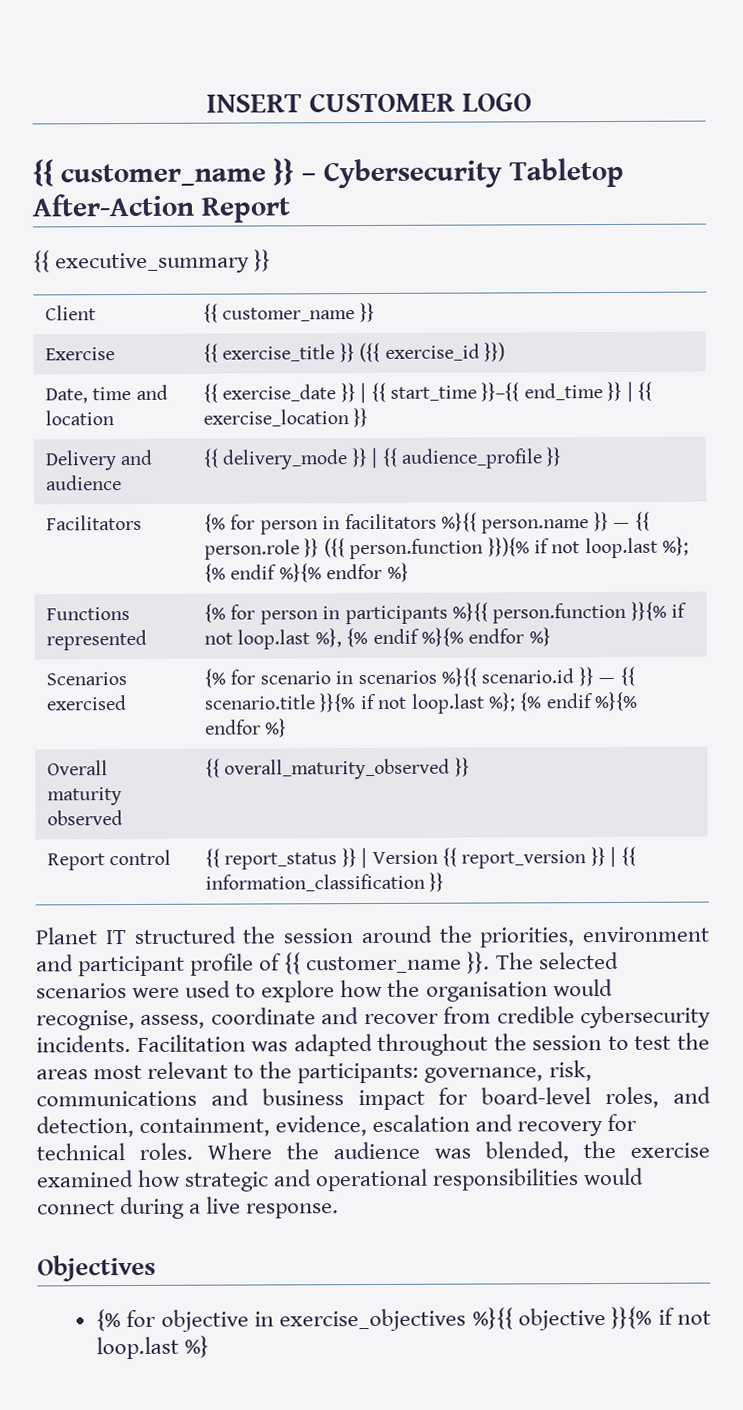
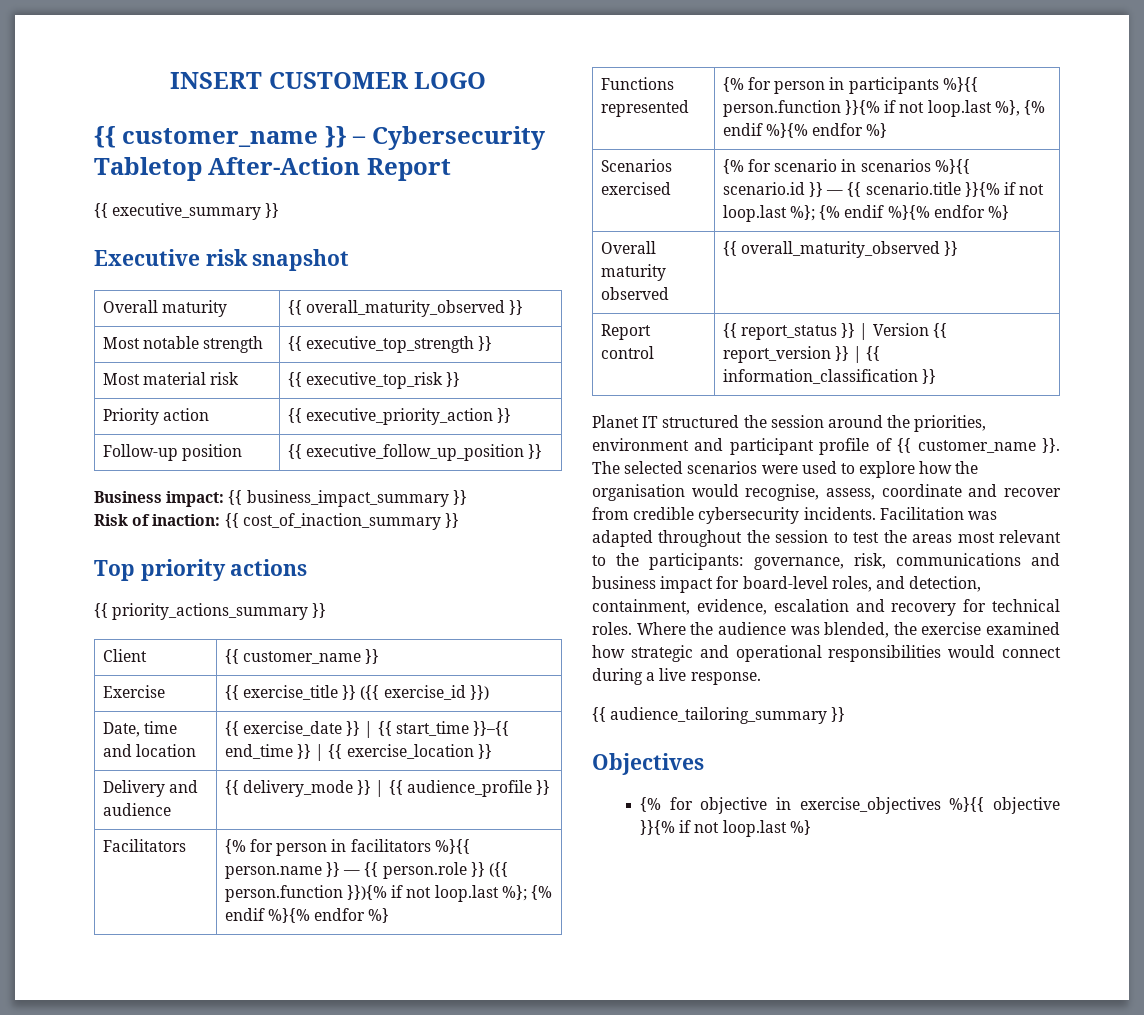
+ Executive risk snapshot
+ Overall maturity | {{ overall_maturity_observed }}
+ Most notable strength | {{ executive_top_strength }}
+ Most material risk | {{ executive_top_risk }}
+ Priority action | {{ executive_priority_action }}
+ Follow-up position | {{ executive_follow_up_position }}
+ Business impact: {{ business_impact_summary }}
+ Risk of inaction: {{ cost_of_inaction_summary }}
+ Top priority actions
+ {{ priority_actions_summary }}
+ {{ audience_tailoring_summary }}

